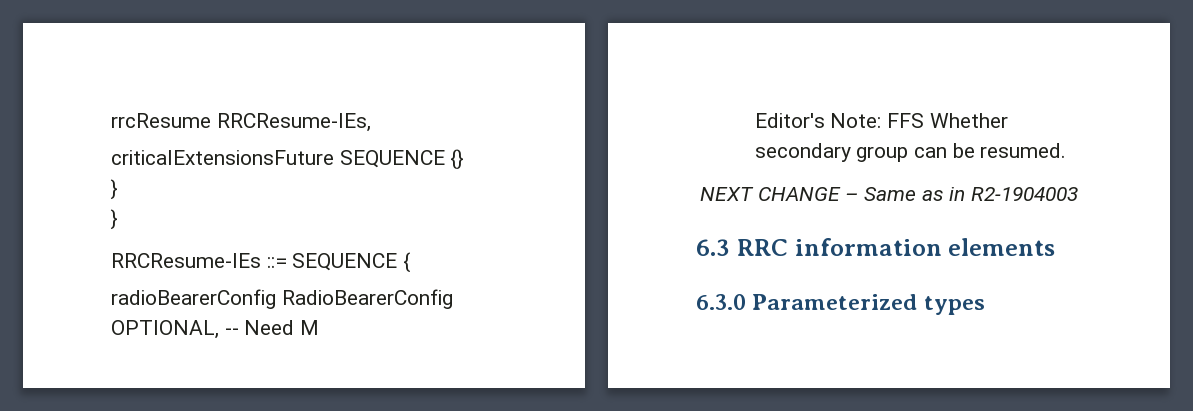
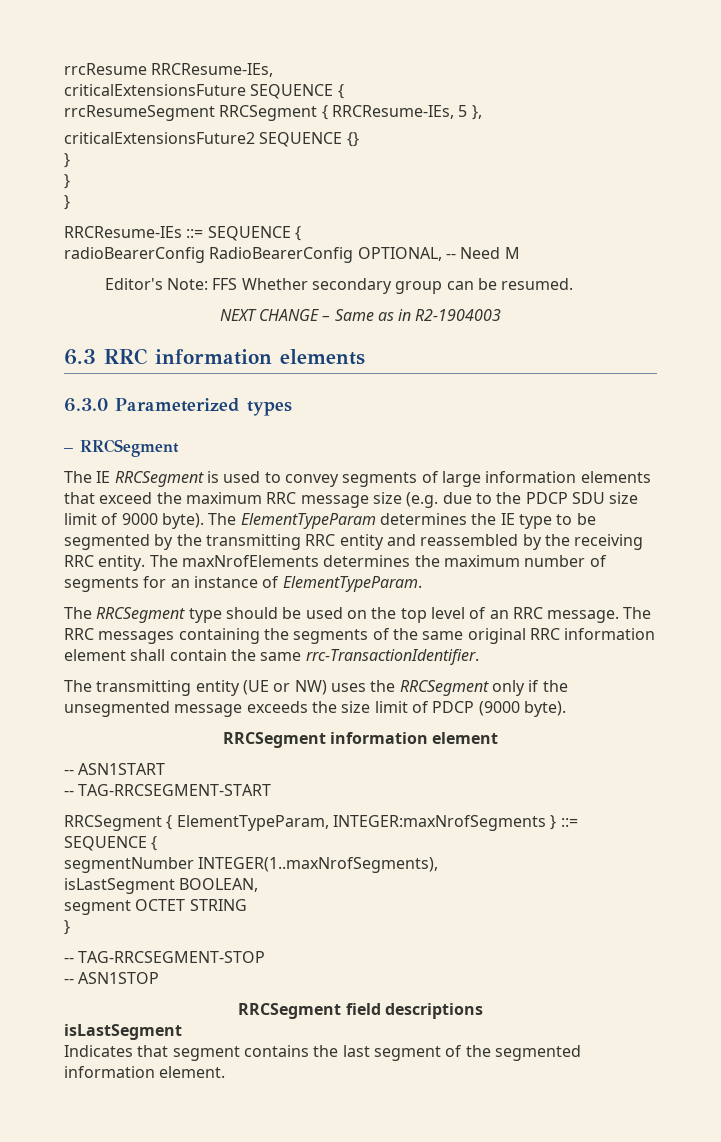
- criticalExtensionsFuture SEQUENCE {}
+ criticalExtensionsFuture SEQUENCE {
+ rrcResumeSegment RRCSegment { RRCResume-IEs, 5 },
+ criticalExtensionsFuture2 SEQUENCE {}
+ }
+ – RRCSegment
+ The IE RRCSegment is used to convey segments of large information elements that exceed the maximum RRC message size (e.g. due to the PDCP SDU size limit of 9000 byte). The ElementTypeParam determines the IE type to be segmented by the transmitting RRC entity and reassembled by the receiving RRC entity. The maxNrofElements determines the maximum number of segments for an instance of ElementTypeParam.
+ The RRCSegment type should be used on the top level of an RRC message. The RRC messages containing the segments of the same original RRC information element shall contain the same rrc-TransactionIdentifier.
+ The transmitting entity (UE or NW) uses the RRCSegment only if the unsegmented message exceeds the size limit of PDCP (9000 byte).
+ RRCSegment information element
+ -- ASN1START
+ -- TAG-RRCSEGMENT-START
+ RRCSegment { ElementTypeParam, INTEGER:maxNrofSegments } ::= SEQUENCE {
+ segmentNumber INTEGER(1..maxNrofSegments),
+ isLastSegment BOOLEAN,
+ segment OCTET STRING
+ }
+ -- TAG-RRCSEGMENT-STOP
+ -- ASN1STOP
+ RRCSegment field descriptions
+ isLastSegment
+ Indicates that segment contains the last segment of the segmented information element.

